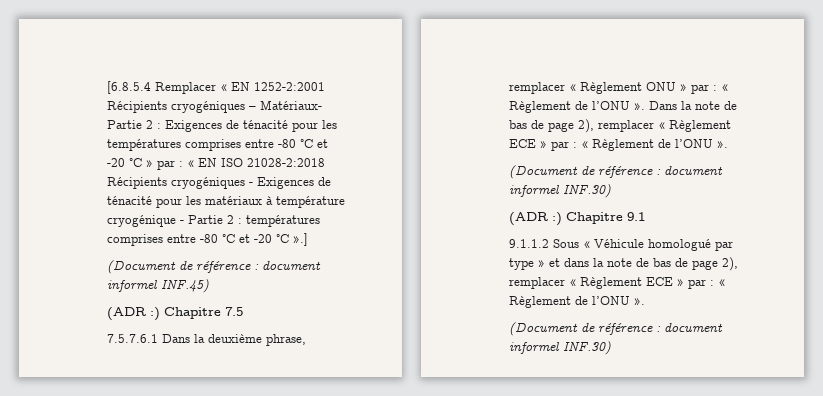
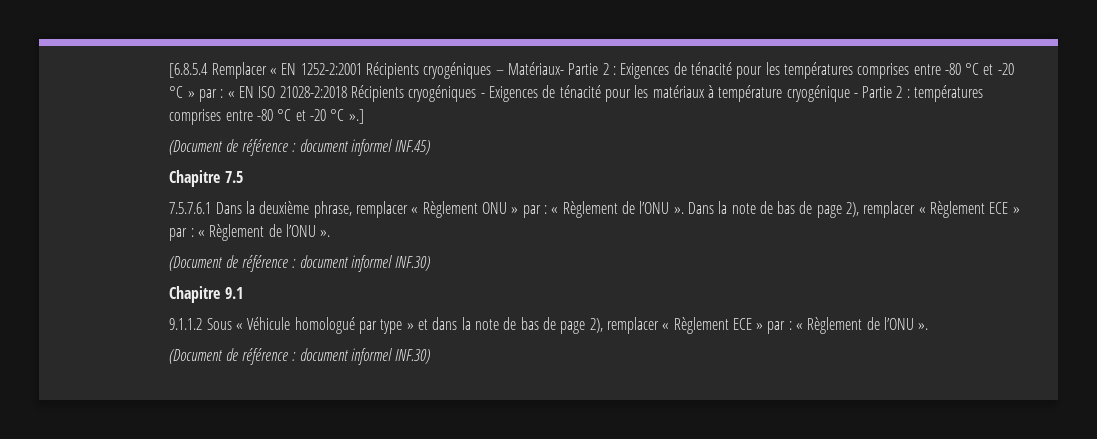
- (ADR :) Chapitre 7.5
+ Chapitre 7.5
- (ADR :) Chapitre 9.1
+ Chapitre 9.1

